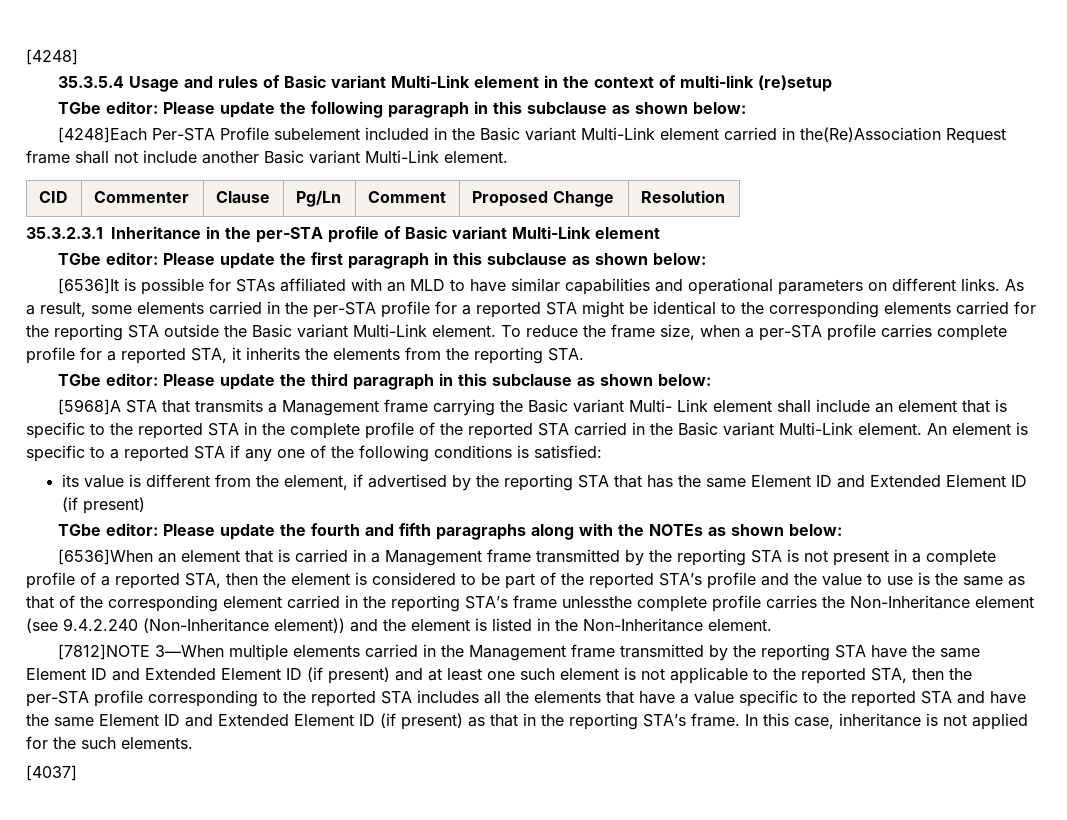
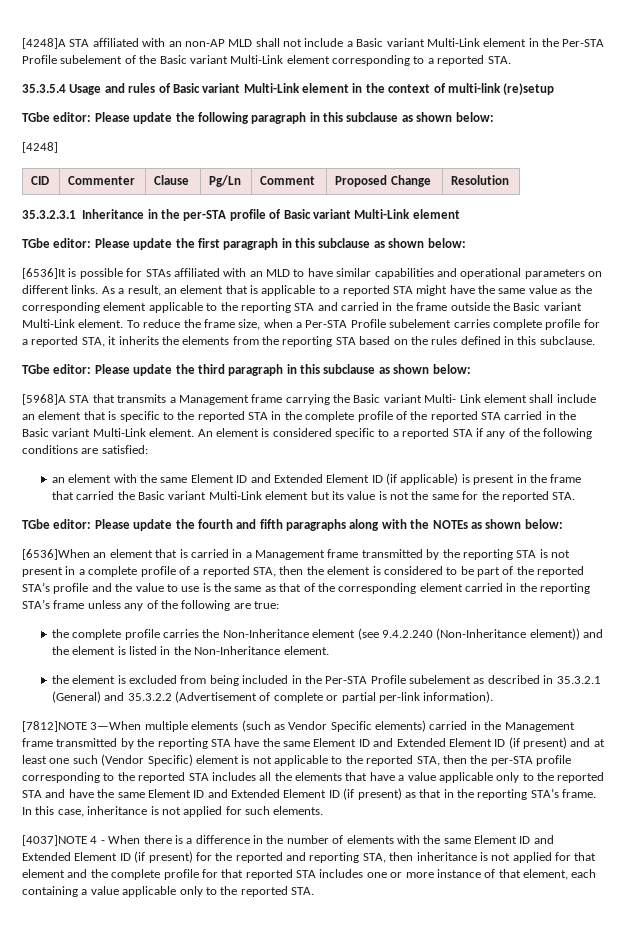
- [4248]
+ [4248]A STA affiliated with an non-AP MLD shall not include a Basic variant Multi-Link element in the Per-STA Profile subelement of the Basic variant Multi-Link element corresponding to a reported STA.
- [4248]Each Per-STA Profile subelement included in the Basic variant Multi-Link element carried in the(Re)Association Request frame shall not include another Basic variant Multi-Link element.
+ [4248]
- As a result, some elements carried in the per-STA profile for a reported STA might be identical to the corresponding elements carried for the reporting STA outside the Basic variant Multi-Link element.
+ As a result, an element that is applicable to a reported STA might have the same value as the corresponding element applicable to the reporting STA and carried in the frame outside the Basic variant Multi-Link element.
- To reduce the frame size, when a per-STA profile carries complete profile for a reported STA, it inherits the elements from the reporting STA.
+ To reduce the frame size, when a Per-STA Profile subelement carries complete profile for a reported STA, it inherits the elements from the reporting STA based on the rules defined in this subclause.
- An element is specific to a reported STA if any one of the following conditions is satisfied:
+ An element is considered specific to a reported STA if any of the following conditions are satisfied:
- its value is different from the element, if advertised by the reporting STA that has the same Element ID and Extended Element ID (if present)
+ an element with the same Element ID and Extended Element ID (if applicable) is present in the frame that carried the Basic variant Multi-Link element but its value is not the same for the reported STA.
- [6536]When an element that is carried in a Management frame transmitted by the reporting STA is not present in a complete profile of a reported STA, then the element is considered to be part of the reported STA’s profile and the value to use is the same as that of the corresponding element carried in the reporting STA’s frame unlessthe complete profile carries the Non-Inheritance element (see 9.4.2.240 (Non-Inheritance element)) and the element is listed in the Non-Inheritance element.
+ [6536]When an element that is carried in a Management frame transmitted by the reporting STA is not present in a complete profile of a reported STA, then the element is considered to be part of the reported STA’s profile and the value to use is the same as that of the corresponding element carried in the reporting STA’s frame unless any of the following are true:
+ the complete profile carries the Non-Inheritance element (see 9.4.2.240 (Non-Inheritance element)) and the element is listed in the Non-Inheritance element.
+ the element is excluded from being included in the Per-STA Profile subelement as described in 35.3.2.1 (General) and 35.3.2.2 (Advertisement of complete or partial per-link information).
- [7812]NOTE 3—When multiple elements carried in the Management frame transmitted by the reporting STA have the same Element ID and Extended Element ID (if present) and at least one such element is not applicable to the reported STA, then the per-STA profile corresponding to the reported STA includes all the elements that have a value specific to the reported STA and have the same Element ID and Extended Element ID (if present) as that in the reporting STA’s frame.
+ [7812]NOTE 3—When multiple elements (such as Vendor Specific elements) carried in the Management frame transmitted by the reporting STA have the same Element ID and Extended Element ID (if present) and at least one such (Vendor Specific) element is not applicable to the reported STA, then the per-STA profile corresponding to the reported STA includes all the elements that have a value applicable only to the reported STA and have the same Element ID and Extended Element ID (if present) as that in the reporting STA’s frame.
- In this case, inheritance is not applied for the such elements.
+ In this case, inheritance is not applied for such elements.
- [4037]
+ [4037]NOTE 4 - When there is a difference in the number of elements with the same Element ID and Extended Element ID (if present) for the reported and reporting STA, then inheritance is not applied for that element and the complete profile for that reported STA includes one or more instance of that element, each containing a value applicable only to the reported STA.

